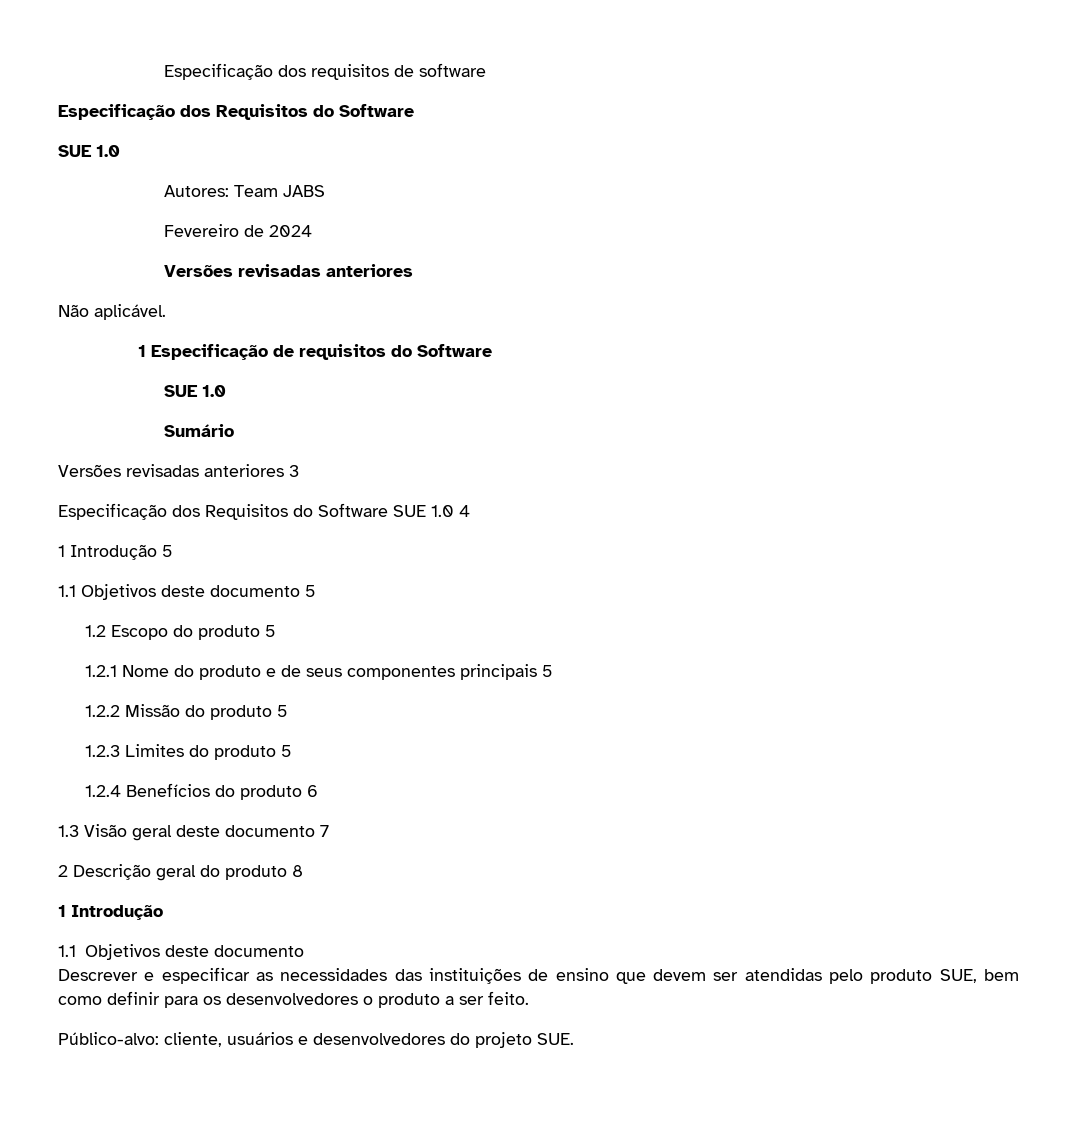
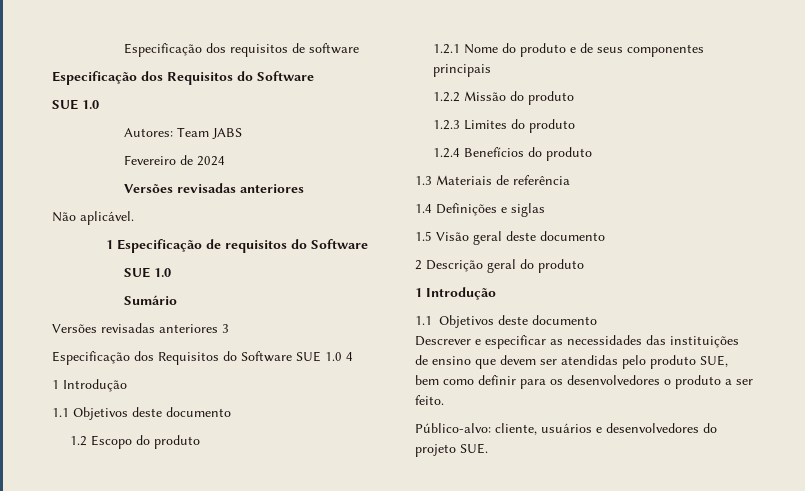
  Especificação dos Requisitos do Software SUE 1.0 4
- 1 Introdução 5
- 1.1 Objetivos deste documento 5
+ 1 Introdução
+ 1.1 Objetivos deste documento
- 1.2 Escopo do produto 5
+ 1.2 Escopo do produto
- 1.2.1 Nome do produto e de seus componentes principais 5
+ 1.2.1 Nome do produto e de seus componentes principais
- 1.2.2 Missão do produto 5
+ 1.2.2 Missão do produto
- 1.2.3 Limites do produto 5
+ 1.2.3 Limites do produto
- 1.2.4 Benefícios do produto 6
+ 1.2.4 Benefícios do produto
- 1.3 Visão geral deste documento 7
+ 1.3 Materiais de referência
+ 1.4 Definições e siglas
+ 1.5 Visão geral deste documento
- 2 Descrição geral do produto 8
+ 2 Descrição geral do produto

